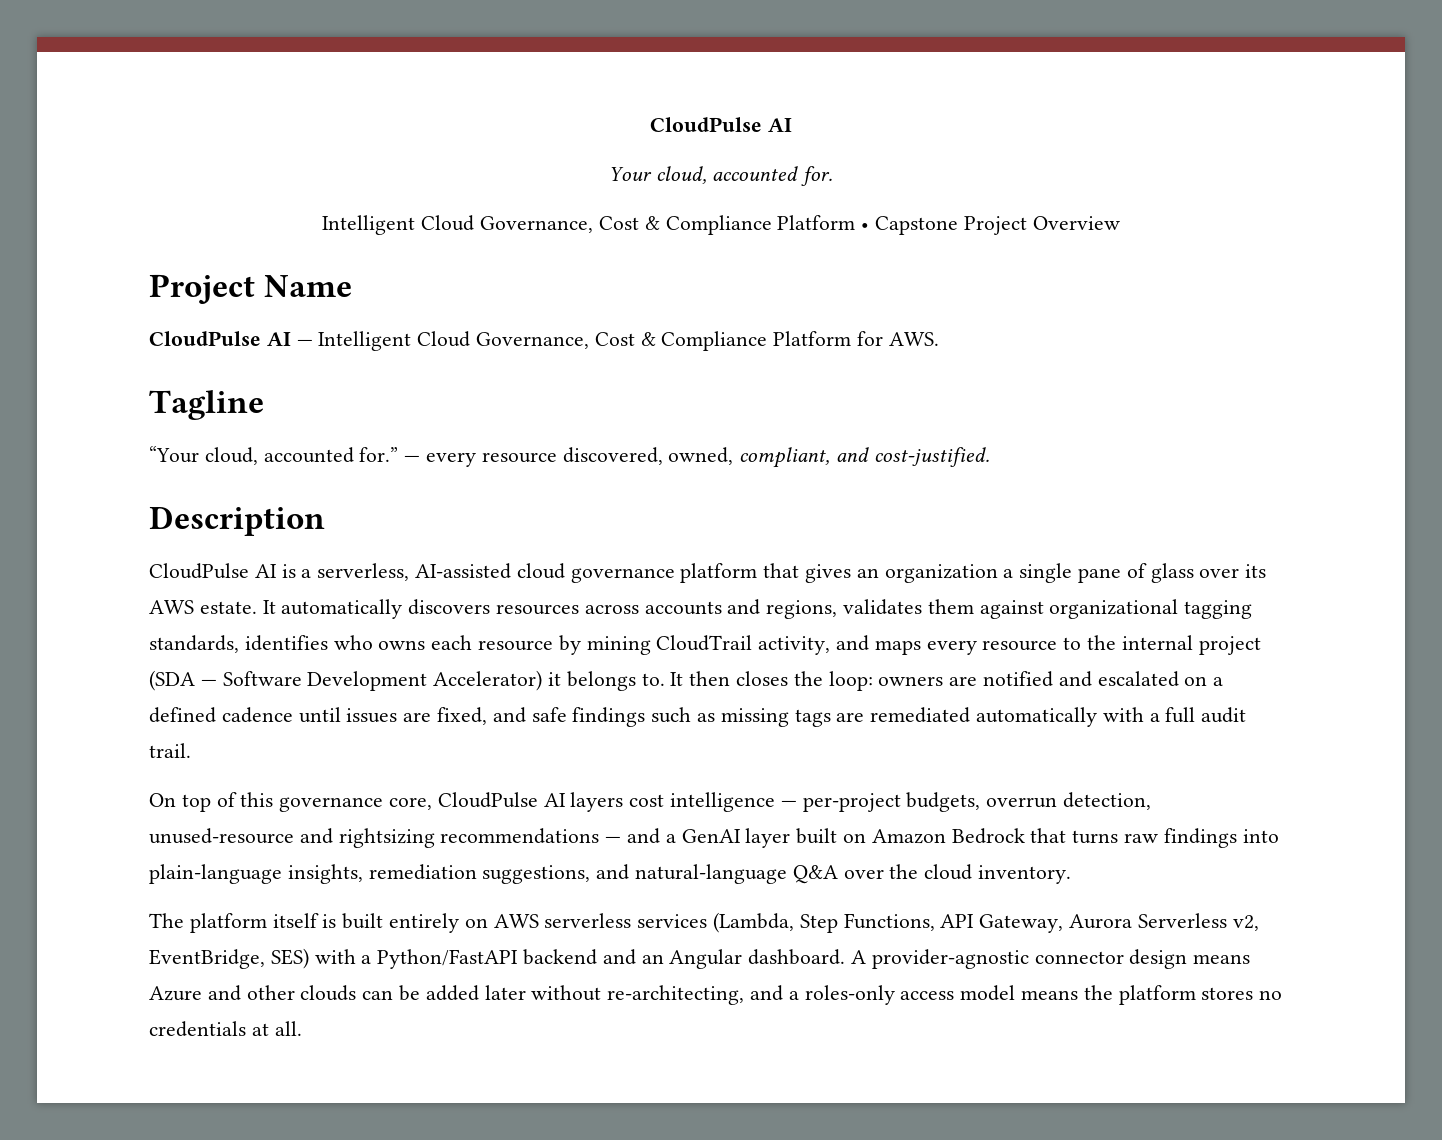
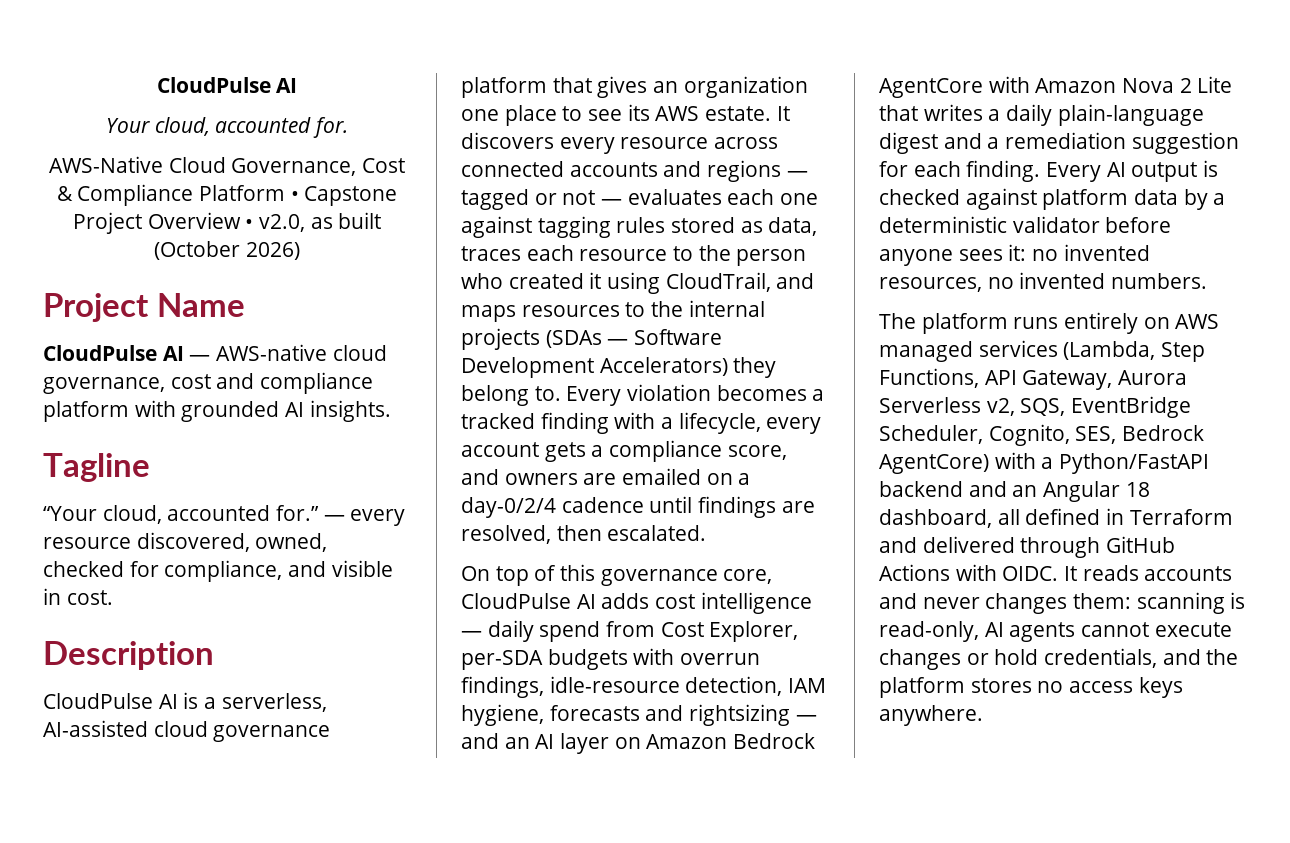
- Intelligent Cloud Governance, Cost & Compliance Platform • Capstone Project Overview
+ AWS-Native Cloud Governance, Cost & Compliance Platform • Capstone Project Overview • v2.0, as built (October 2026)
- CloudPulse AI — Intelligent Cloud Governance, Cost & Compliance Platform for AWS.
+ CloudPulse AI — AWS-native cloud governance, cost and compliance platform with grounded AI insights.
- — every resource discovered, owned, compliant, and cost-justified.
+ — every resource discovered, owned, checked for compliance, and visible in cost.
- CloudPulse AI is a serverless, AI-assisted cloud governance platform that gives an organization a single pane of glass over its AWS estate. It automatically discovers resources across accounts and regions, validates them against organizational tagging standards, identifies who owns each resource by mining CloudTrail activity, and maps every resource to the internal project (SDA — Software Development Accelerator) it belongs to. It then closes the loop: owners are notified and escalated on a defined cadence until issues are fixed, and safe findings such as missing tags are remediated automatically with a full audit trail.
+ CloudPulse AI is a serverless, AI-assisted cloud governance platform that gives an organization one place to see its AWS estate. It discovers every resource across connected accounts and regions — tagged or not — evaluates each one against tagging rules stored as data, traces each resource to the person who created it using CloudTrail, and maps resources to the internal projects (SDAs — Software Development Accelerators) they belong to. Every violation becomes a tracked finding with a lifecycle, every account gets a compliance score, and owners are emailed on a day-0/2/4 cadence until findings are resolved, then escalated.
- On top of this governance core, CloudPulse AI layers cost intelligence — per-project budgets, overrun detection, unused-resource and rightsizing recommendations — and a GenAI layer built on Amazon Bedrock that turns raw findings into plain-language insights, remediation suggestions, and natural-language Q&A over the cloud inventory.
+ On top of this governance core, CloudPulse AI adds cost intelligence — daily spend from Cost Explorer, per-SDA budgets with overrun findings, idle-resource detection, IAM hygiene, forecasts and rightsizing — and an AI layer on Amazon Bedrock AgentCore with Amazon Nova 2 Lite that writes a daily plain-language digest and a remediation suggestion for each finding. Every AI output is checked against platform data by a deterministic validator before anyone sees it: no invented resources, no invented numbers.
- The platform itself is built entirely on AWS serverless services (Lambda, Step Functions, API Gateway, Aurora Serverless v2, EventBridge, SES) with a Python/FastAPI backend and an Angular dashboard. A provider-agnostic connector design means Azure and other clouds can be added later without re-architecting, and a roles-only access model means the platform stores no credentials at all.
+ The platform runs entirely on AWS managed services (Lambda, Step Functions, API Gateway, Aurora Serverless v2, SQS, EventBridge Scheduler, Cognito, SES, Bedrock AgentCore) with a Python/FastAPI backend and an Angular 18 dashboard, all defined in Terraform and delivered through GitHub Actions with OIDC. It reads accounts and never changes them: scanning is read-only, AI agents cannot execute changes or hold credentials, and the platform stores no access keys anywhere.

